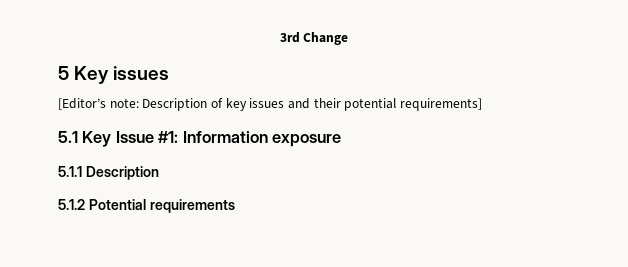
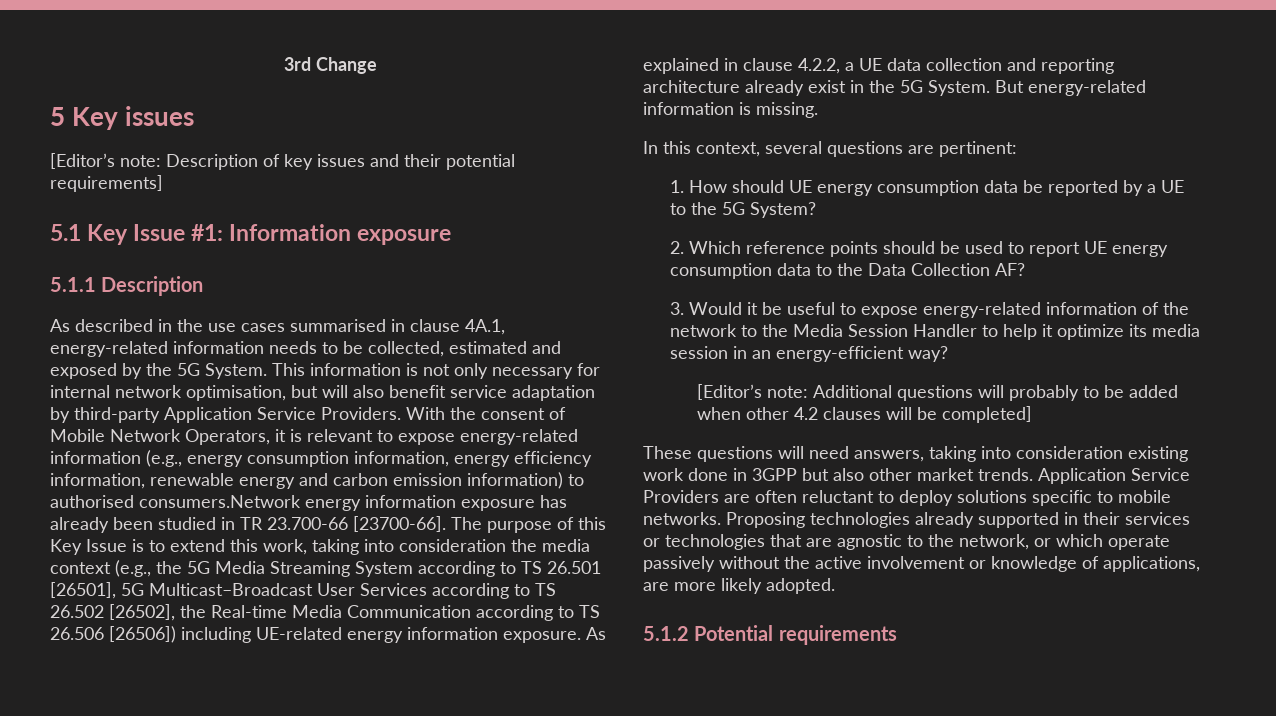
+ As described in the use cases summarised in clause 4A.1, energy-related information needs to be collected, estimated and exposed by the 5G System. This information is not only necessary for internal network optimisation, but will also benefit service adaptation by third-party Application Service Providers. With the consent of Mobile Network Operators, it is relevant to expose energy-related information (e.g., energy consumption information, energy efficiency information, renewable energy and carbon emission information) to authorised consumers.Network energy information exposure has already been studied in TR 23.700-66 [23700-66]. The purpose of this Key Issue is to extend this work, taking into consideration the media context (e.g., the 5G Media Streaming System according to TS 26.501 [26501], 5G Multicast–Broadcast User Services according to TS 26.502 [26502], the Real-time Media Communication according to TS 26.506 [26506]) including UE-related energy information exposure. As explained in clause 4.2.2, a UE data collection and reporting architecture already exist in the 5G System. But energy-related information is missing.
+ In this context, several questions are pertinent:
+ 1. How should UE energy consumption data be reported by a UE to the 5G System?
+ 2. Which reference points should be used to report UE energy consumption data to the Data Collection AF?
+ 3. Would it be useful to expose energy-related information of the network to the Media Session Handler to help it optimize its media session in an energy-efficient way?
+ [Editor’s note: Additional questions will probably to be added when other 4.2 clauses will be completed]
+ These questions will need answers, taking into consideration existing work done in 3GPP but also other market trends. Application Service Providers are often reluctant to deploy solutions specific to mobile networks. Proposing technologies already supported in their services or technologies that are agnostic to the network, or which operate passively without the active involvement or knowledge of applications, are more likely adopted.

